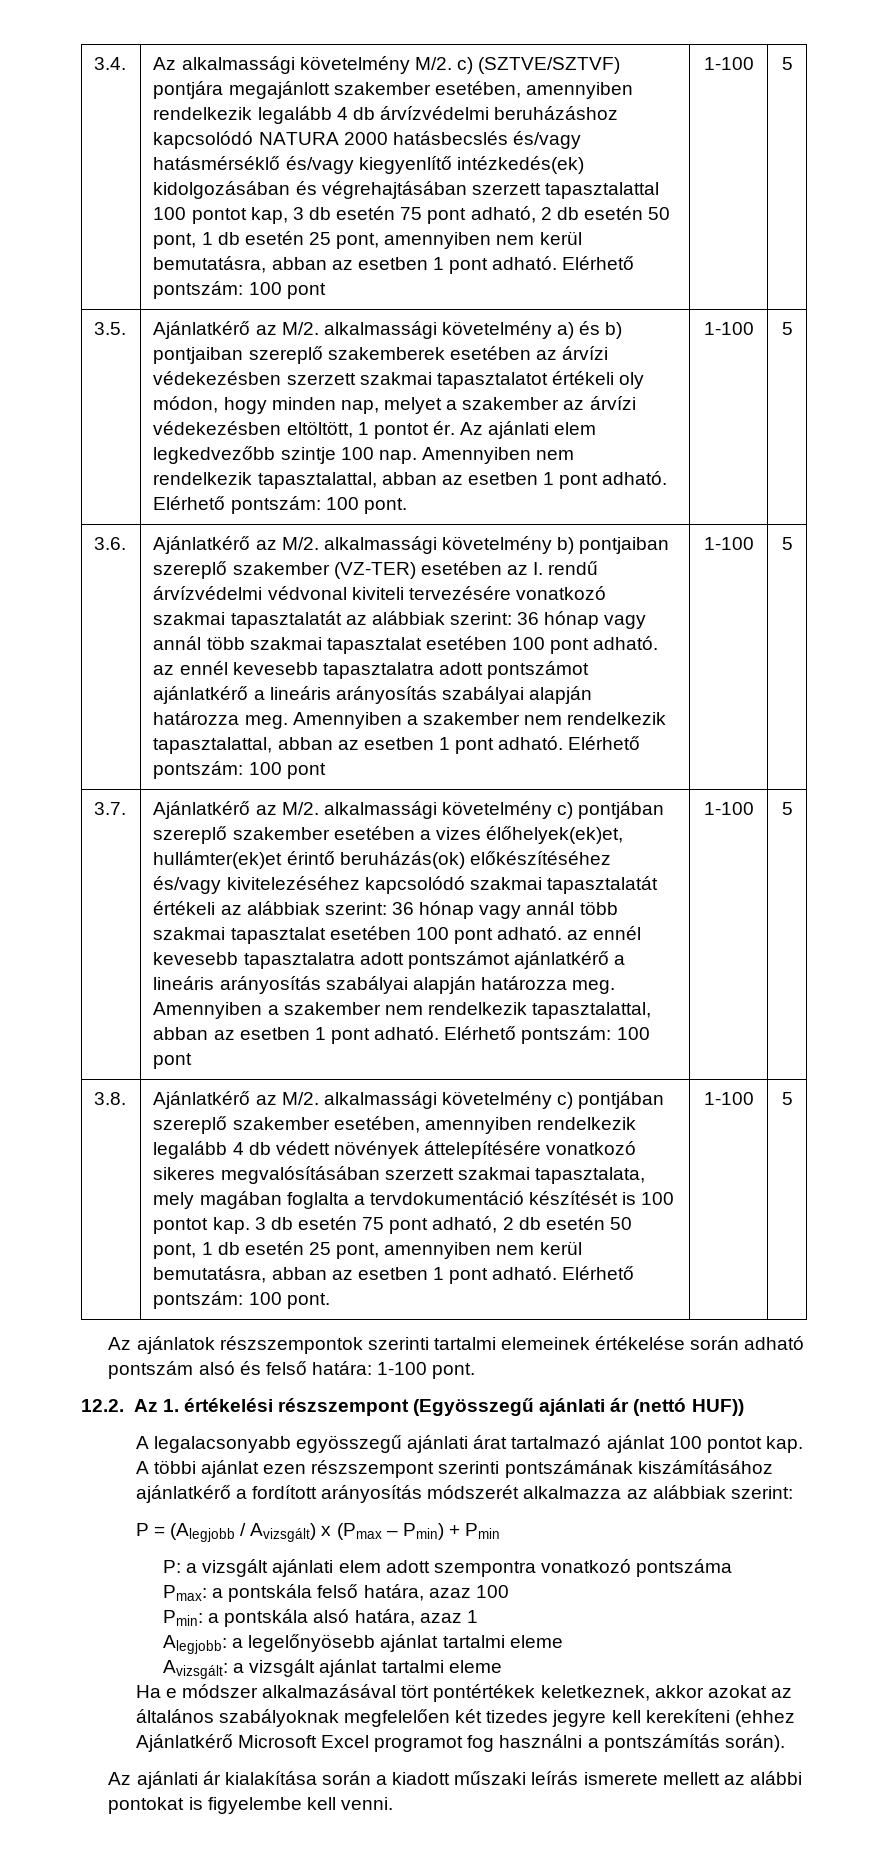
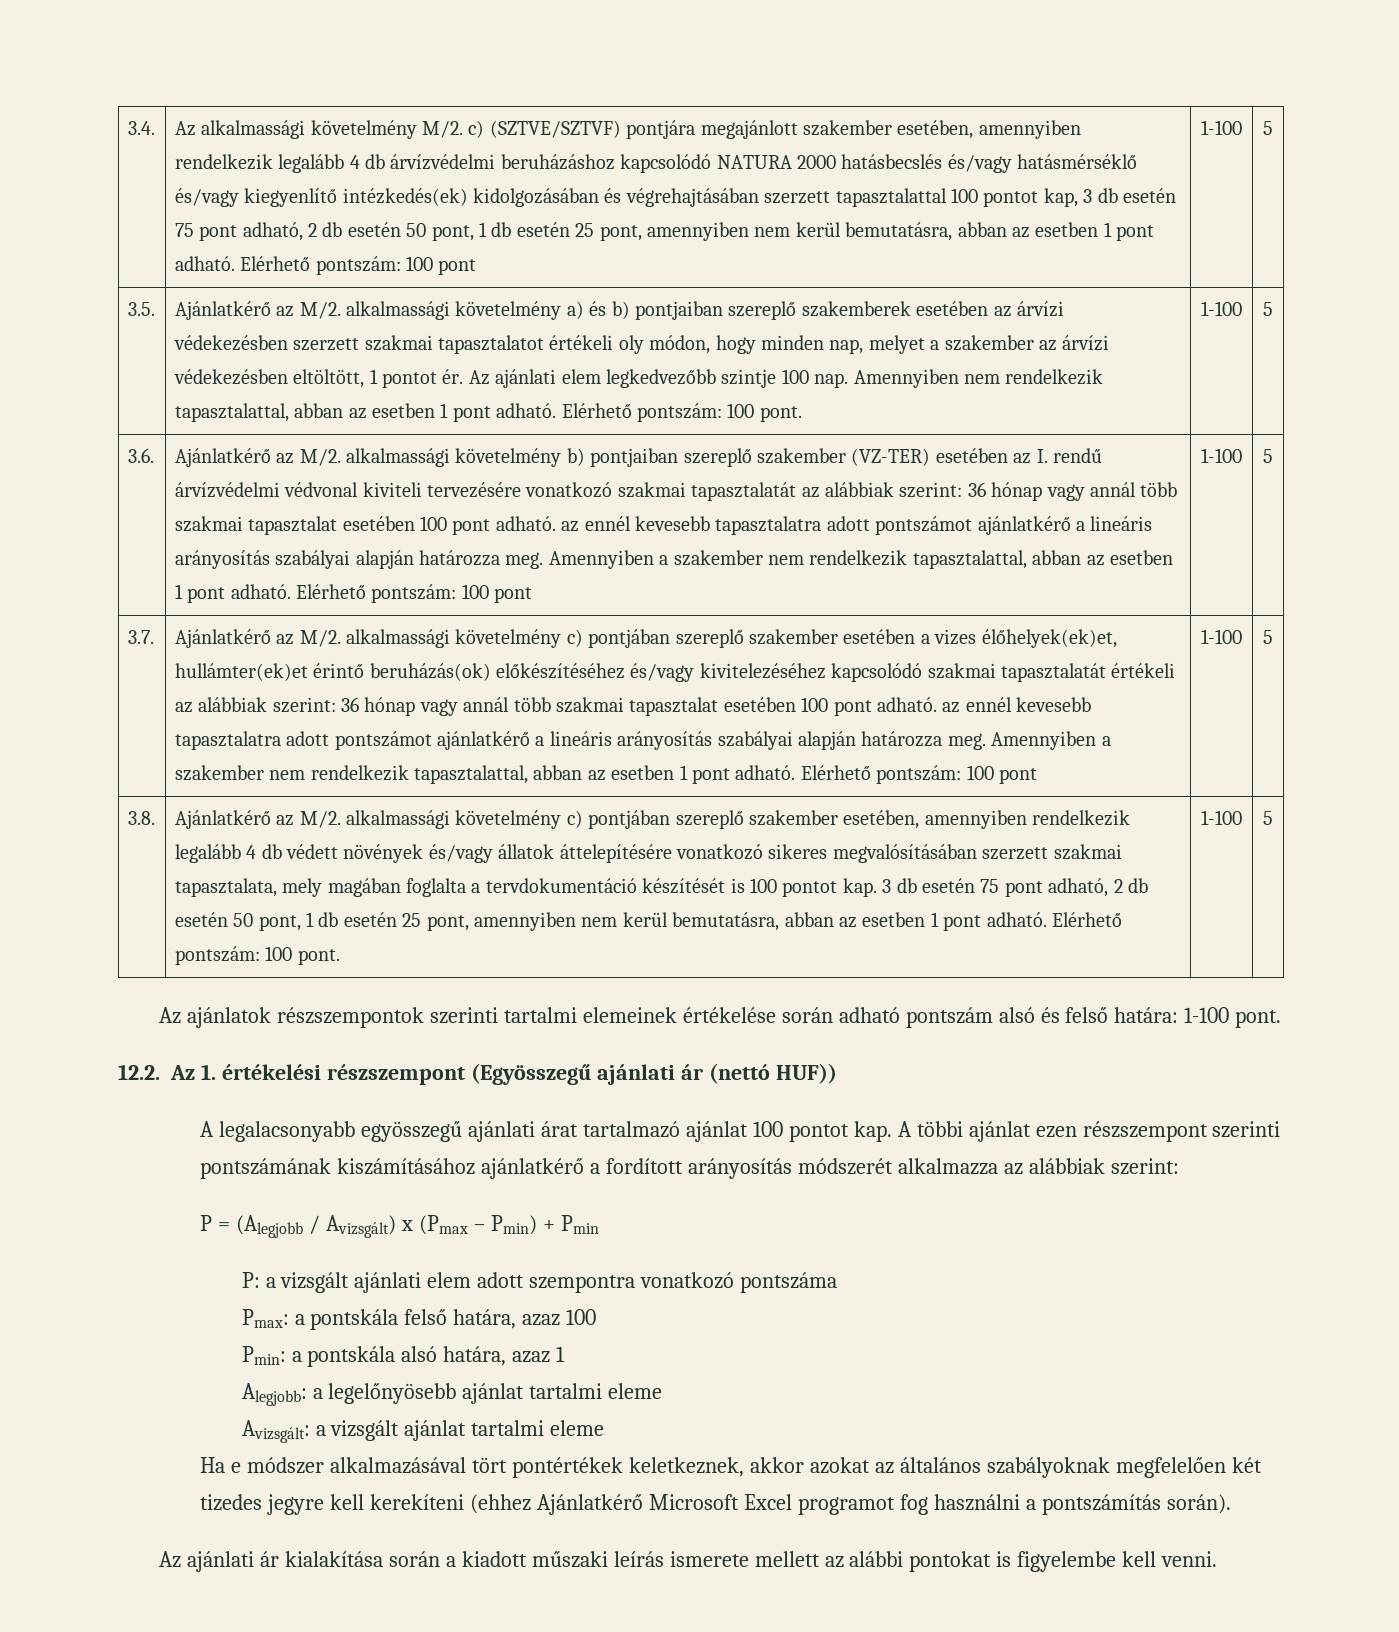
- Ajánlatkérő az M/2. alkalmassági követelmény c) pontjában szereplő szakember esetében, amennyiben rendelkezik legalább 4 db védett növények áttelepítésére vonatkozó sikeres megvalósításában szerzett szakmai tapasztalata, mely magában foglalta a tervdokumentáció készítését is 100 pontot kap. 3 db esetén 75 pont adható, 2 db esetén 50 pont, 1 db esetén 25 pont, amennyiben nem kerül bemutatásra, abban az esetben 1 pont adható.
+ Ajánlatkérő az M/2. alkalmassági követelmény c) pontjában szereplő szakember esetében, amennyiben rendelkezik legalább 4 db védett növények és/vagy állatok áttelepítésére vonatkozó sikeres megvalósításában szerzett szakmai tapasztalata, mely magában foglalta a tervdokumentáció készítését is 100 pontot kap. 3 db esetén 75 pont adható, 2 db esetén 50 pont, 1 db esetén 25 pont, amennyiben nem kerül bemutatásra, abban az esetben 1 pont adható.

